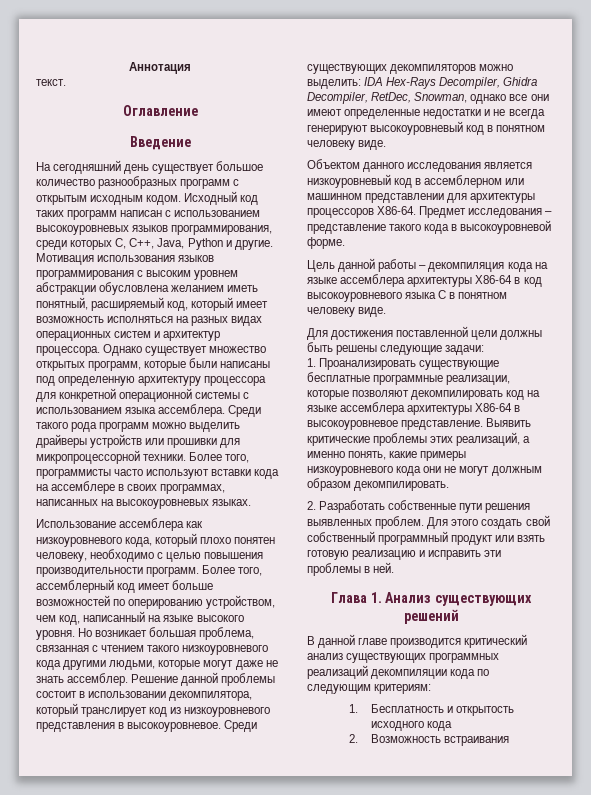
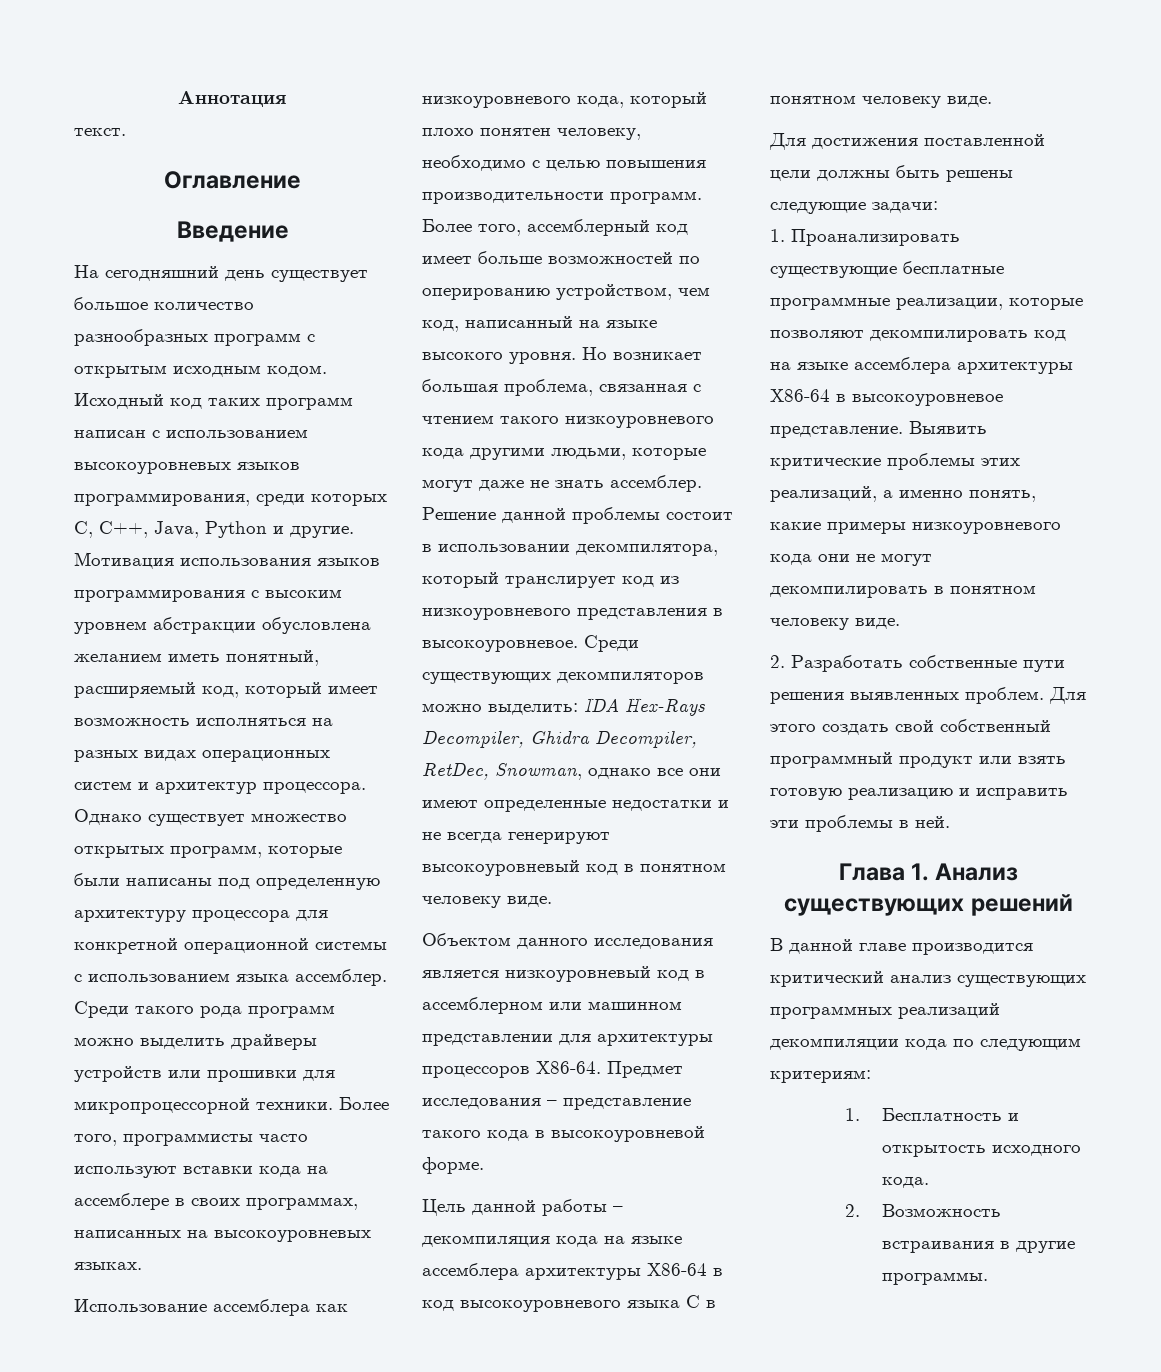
- Однако существует множество открытых программ, которые были написаны под определенную архитектуру процессора для конкретной операционной системы с использованием языка ассемблера.
+ Однако существует множество открытых программ, которые были написаны под определенную архитектуру процессора для конкретной операционной системы с использованием языка ассемблер.
- Выявить критические проблемы этих реализаций, а именно понять, какие примеры низкоуровневого кода они не могут должным образом декомпилировать.
+ Выявить критические проблемы этих реализаций, а именно понять, какие примеры низкоуровневого кода они не могут декомпилировать в понятном человеку виде.
- 1. Бесплатность и открытость исходного кода
+ 1. Бесплатность и открытость исходного кода.
- 2. Возможность встраивания
+ 2. Возможность встраивания в другие программы.

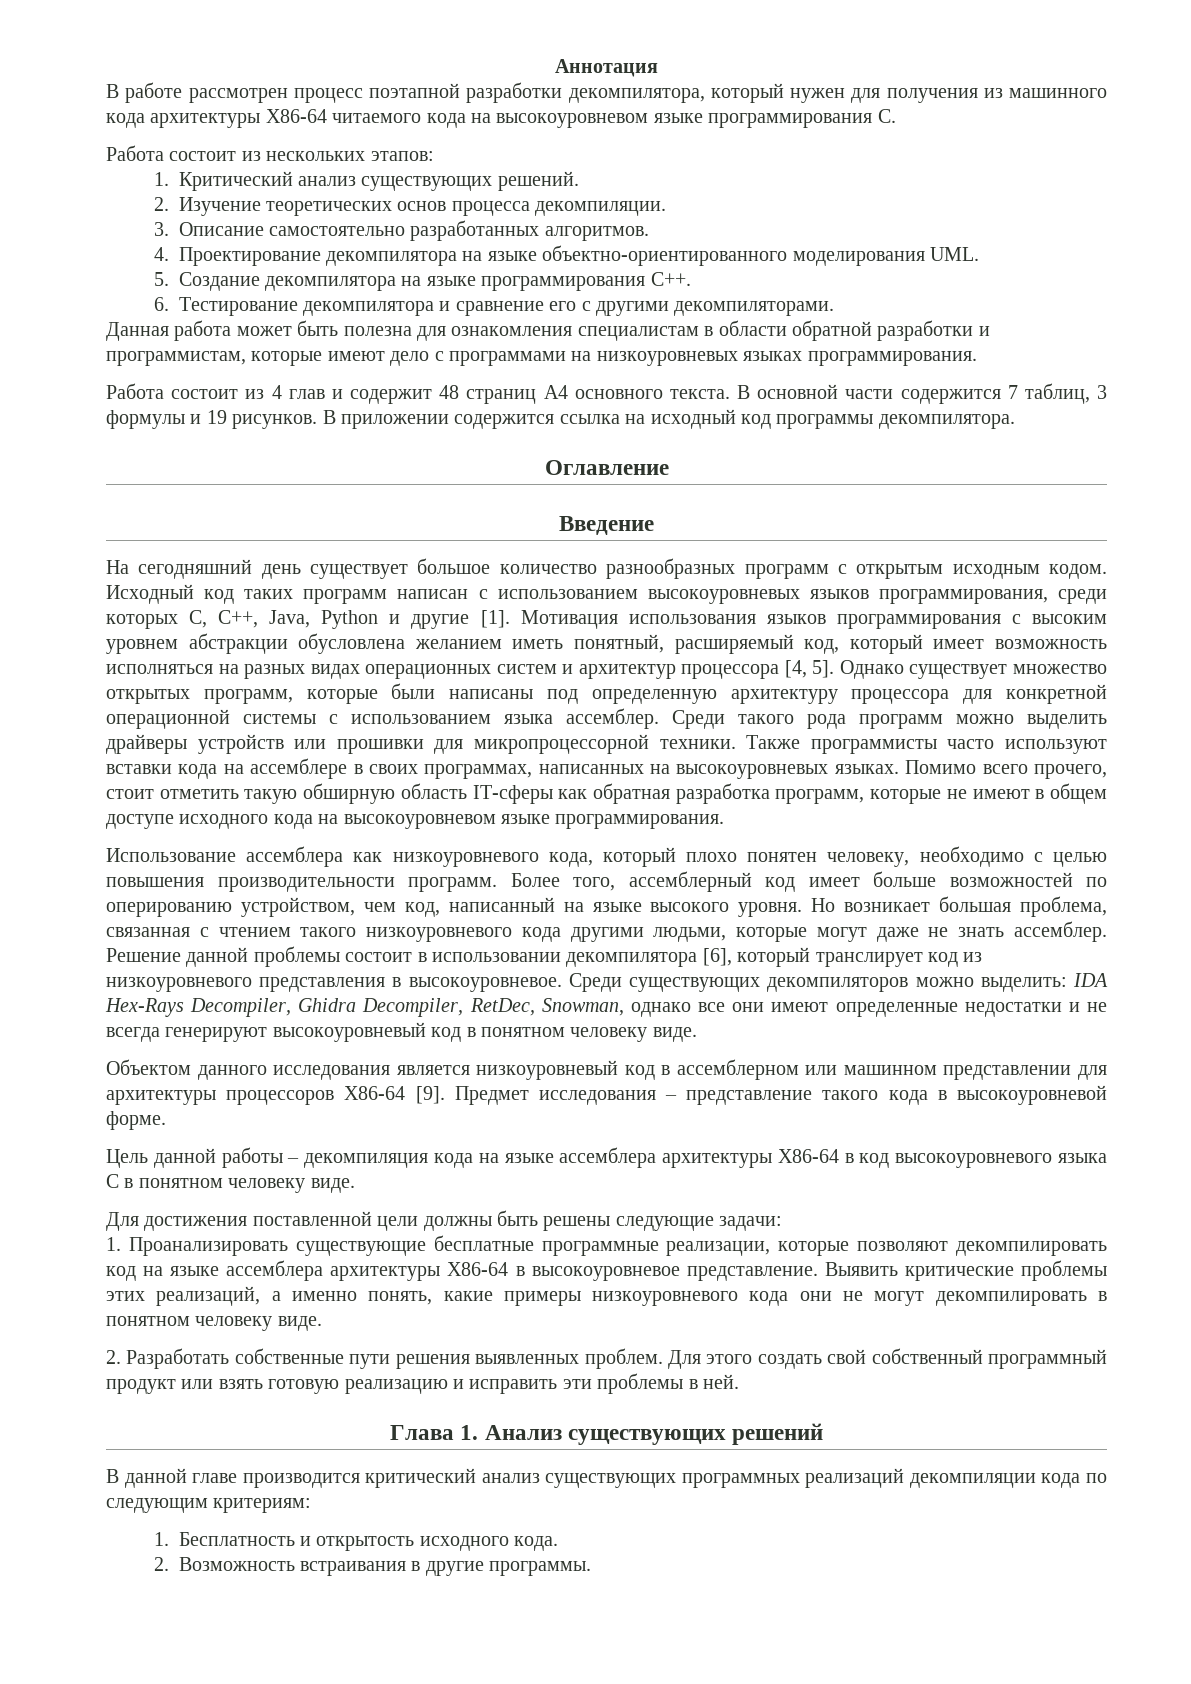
- текст.
+ В работе рассмотрен процесс поэтапной разработки декомпилятора, который нужен для получения из машинного кода архитектуры X86-64 читаемого кода на высокоуровневом языке программирования C.
+ Работа состоит из нескольких этапов:
+ 1. Критический анализ существующих решений.
+ 2. Изучение теоретических основ процесса декомпиляции.
+ 3. Описание самостоятельно разработанных алгоритмов.
+ 4. Проектирование декомпилятора на языке объектно-ориентированного моделирования UML.
+ 5. Создание декомпилятора на языке программирования C++.
+ 6. Тестирование декомпилятора и сравнение его с другими декомпиляторами.
+ Данная работа может быть полезна для ознакомления специалистам в области обратной разработки и программистам, которые имеют дело с программами на низкоуровневых языках программирования.
+ Работа состоит из 4 глав и содержит 48 страниц А4 основного текста. В основной части содержится 7 таблиц, 3 формулы и 19 рисунков. В приложении содержится ссылка на исходный код программы декомпилятора.
- Исходный код таких программ написан с использованием высокоуровневых языков программирования, среди которых C, C++, Java, Python и другие.
+ Исходный код таких программ написан с использованием высокоуровневых языков программирования, среди которых C, C++, Java, Python и другие [1].
- Мотивация использования языков программирования с высоким уровнем абстракции обусловлена желанием иметь понятный, расширяемый код, который имеет возможность исполняться на разных видах операционных систем и архитектур процессора.
+ Мотивация использования языков программирования с высоким уровнем абстракции обусловлена желанием иметь понятный, расширяемый код, который имеет возможность исполняться на разных видах операционных систем и архитектур процессора [4, 5].
- Более того, программисты часто используют вставки кода на ассемблере в своих программах, написанных на высокоуровневых языках.
+ Также программисты часто используют вставки кода на ассемблере в своих программах, написанных на высокоуровневых языках. Помимо всего прочего, стоит отметить такую обширную область IT-сферы как обратная разработка программ, которые не имеют в общем доступе исходного кода на высокоуровневом языке программирования.
- Решение данной проблемы состоит в использовании декомпилятора, который транслирует код из низкоуровневого представления в высокоуровневое.
+ Решение данной проблемы состоит в использовании декомпилятора [6], который транслирует код из низкоуровневого представления в высокоуровневое.
- Объектом данного исследования является низкоуровневый код в ассемблерном или машинном представлении для архитектуры процессоров X86-64.
+ Объектом данного исследования является низкоуровневый код в ассемблерном или машинном представлении для архитектуры процессоров X86-64 [9].

